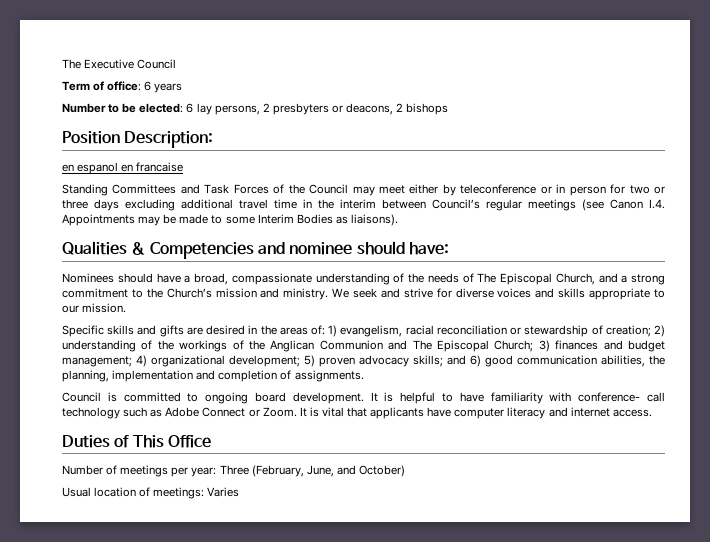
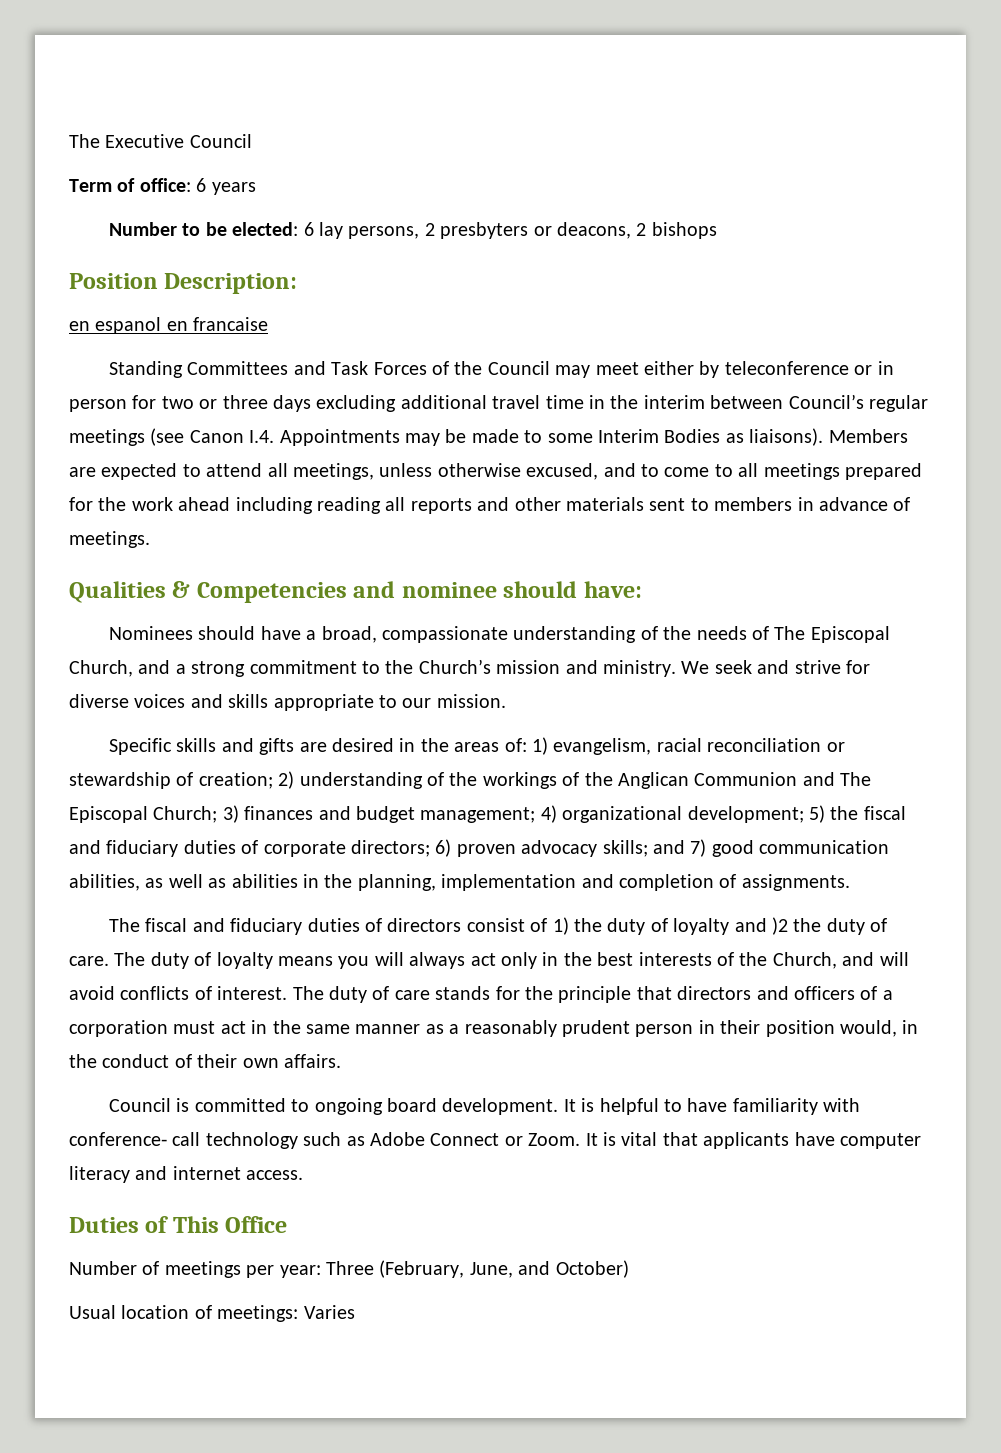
+ Members are expected to attend all meetings, unless otherwise excused, and to come to all meetings prepared for the work ahead including reading all reports and other materials sent to members in advance of meetings.
- Specific skills and gifts are desired in the areas of: 1) evangelism, racial reconciliation or stewardship of creation; 2) understanding of the workings of the Anglican Communion and The Episcopal Church; 3) finances and budget management; 4) organizational development; 5) proven advocacy skills; and 6) good communication abilities, the planning, implementation and completion of assignments.
+ Specific skills and gifts are desired in the areas of: 1) evangelism, racial reconciliation or stewardship of creation; 2) understanding of the workings of the Anglican Communion and The Episcopal Church; 3) finances and budget management; 4) organizational development; 5) the fiscal and fiduciary duties of corporate directors; 6) proven advocacy skills; and 7) good communication abilities, as well as abilities in the planning, implementation and completion of assignments.
+ The fiscal and fiduciary duties of directors consist of 1) the duty of loyalty and )2 the duty of care. The duty of loyalty means you will always act only in the best interests of the Church, and will avoid conflicts of interest. The duty of care stands for the principle that directors and officers of a corporation must act in the same manner as a reasonably prudent person in their position would, in the conduct of their own affairs.

